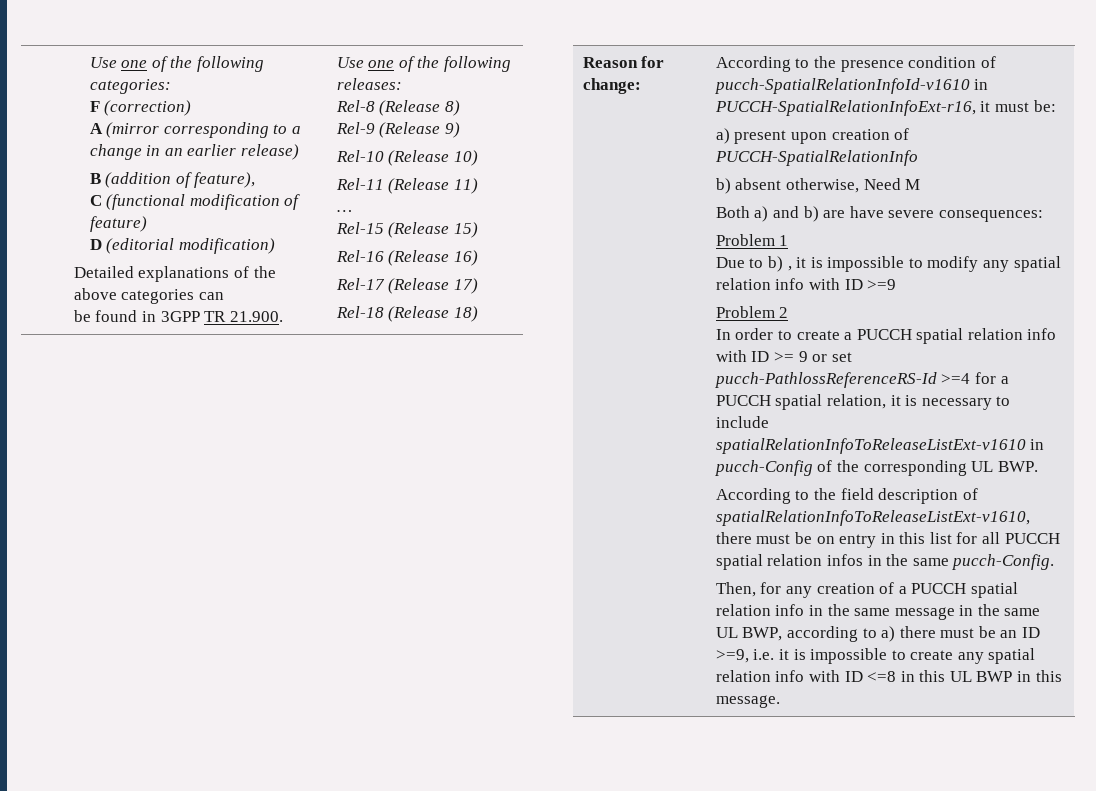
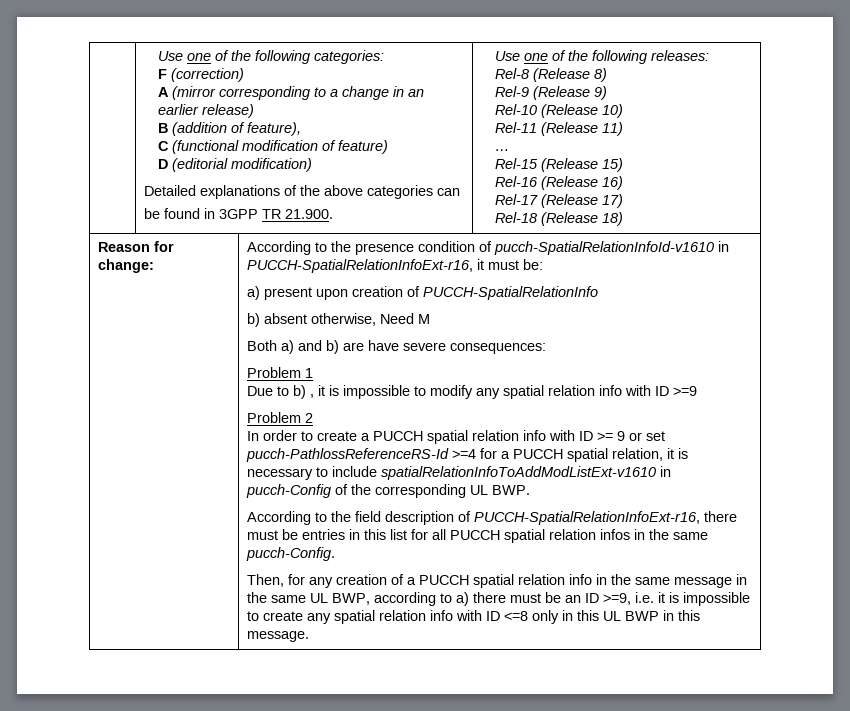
- In order to create a PUCCH spatial relation info with ID >= 9 or set pucch-PathlossReferenceRS-Id >=4 for a PUCCH spatial relation, it is necessary to include spatialRelationInfoToReleaseListExt-v1610 in pucch-Config of the corresponding UL BWP.
+ In order to create a PUCCH spatial relation info with ID >= 9 or set pucch-PathlossReferenceRS-Id >=4 for a PUCCH spatial relation, it is necessary to include spatialRelationInfoToAddModListExt-v1610 in pucch-Config of the corresponding UL BWP.
- According to the field description of spatialRelationInfoToReleaseListExt-v1610, there must be on entry in this list for all PUCCH spatial relation infos in the same pucch-Config.
+ According to the field description of PUCCH-SpatialRelationInfoExt-r16, there must be entries in this list for all PUCCH spatial relation infos in the same pucch-Config.
- Then, for any creation of a PUCCH spatial relation info in the same message in the same UL BWP, according to a) there must be an ID >=9, i.e. it is impossible to create any spatial relation info with ID <=8 in this UL BWP in this message.
+ Then, for any creation of a PUCCH spatial relation info in the same message in the same UL BWP, according to a) there must be an ID >=9, i.e. it is impossible to create any spatial relation info with ID <=8 only in this UL BWP in this message.

